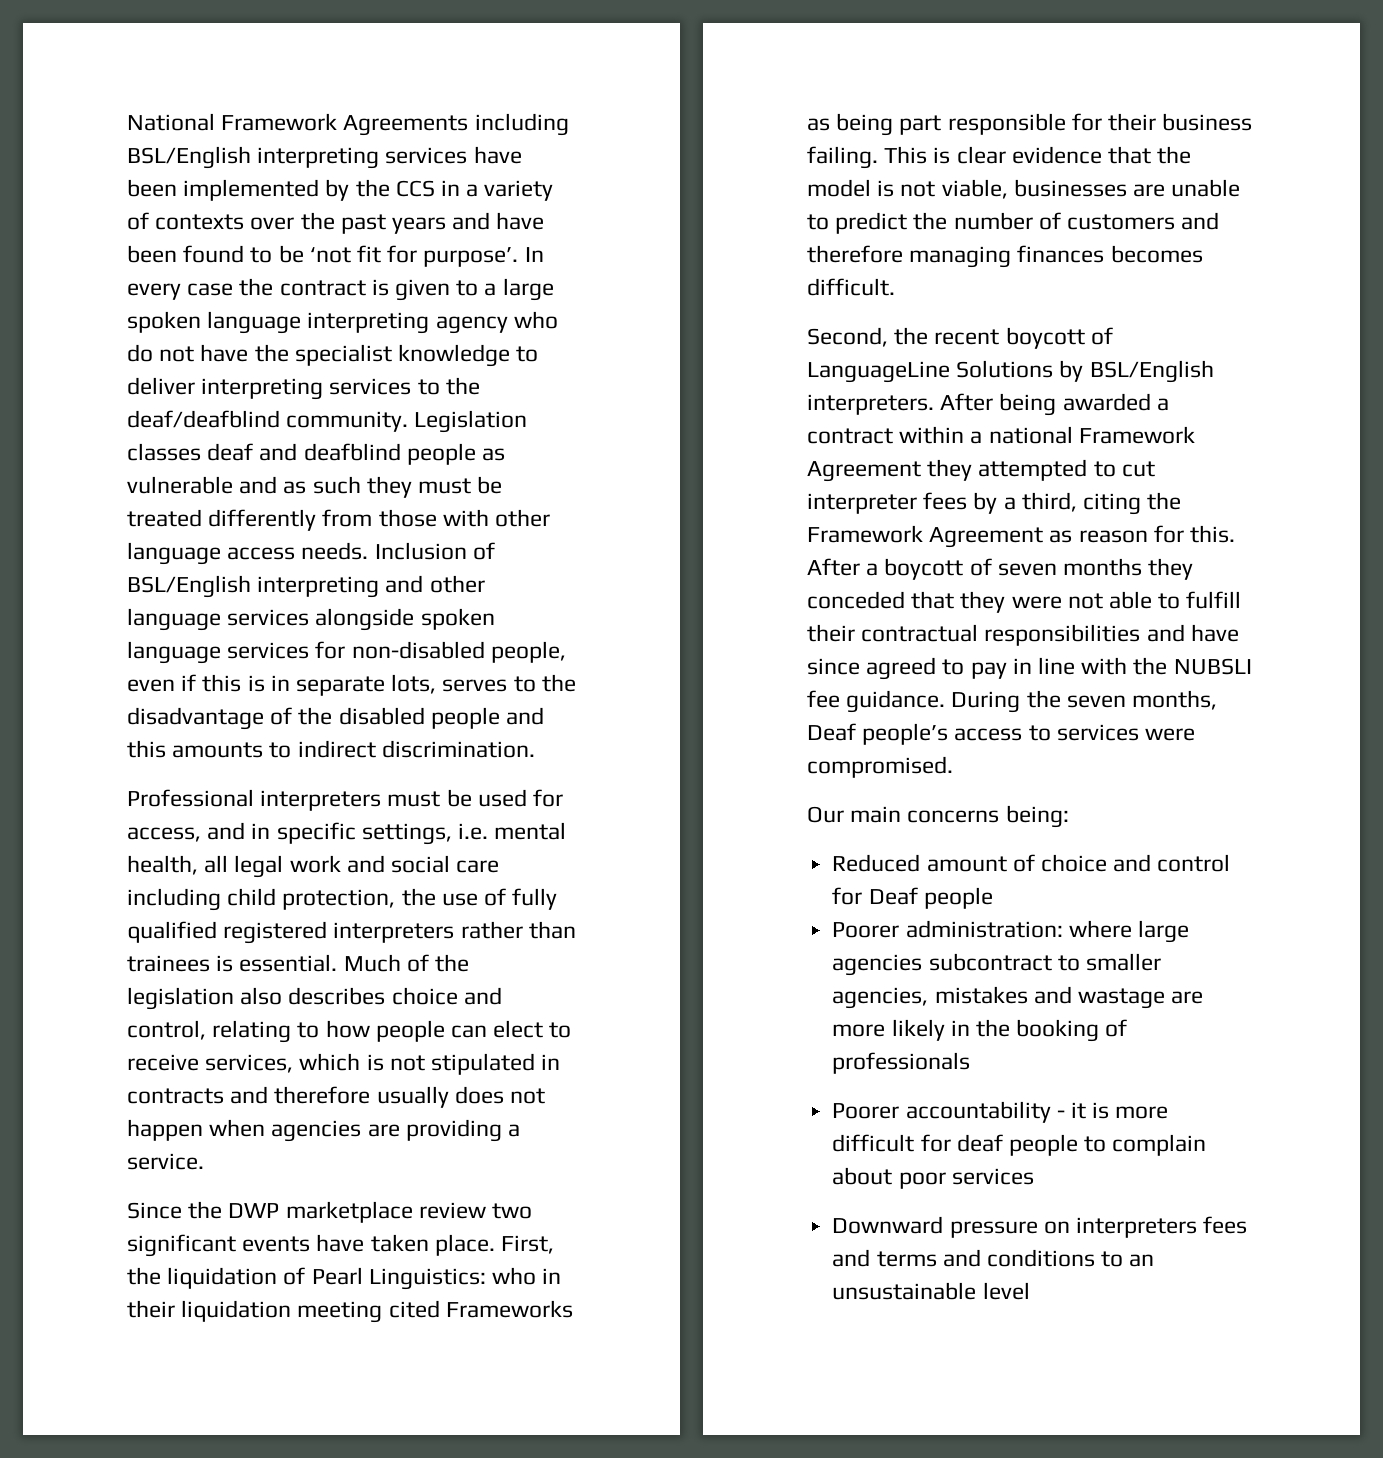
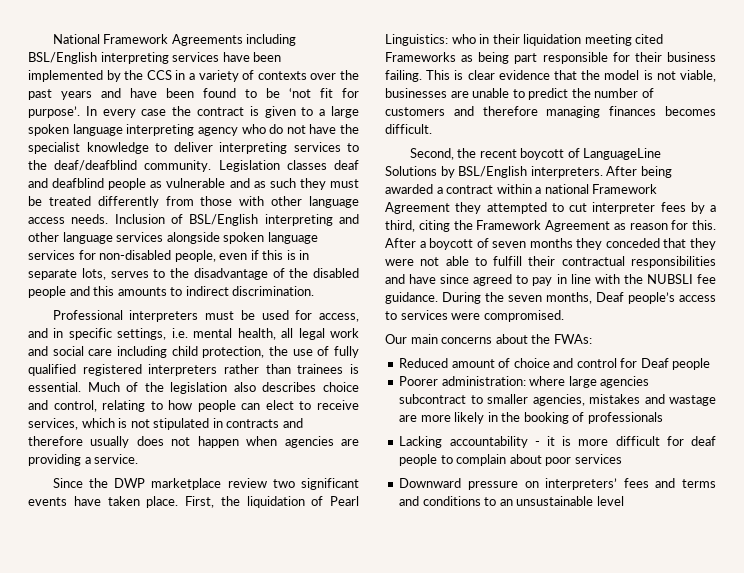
- Our main concerns being:
+ Our main concerns about the FWAs:
- Poorer accountability - it is more difficult for deaf people to complain about poor services
+ Lacking accountability - it is more difficult for deaf people to complain about poor services
- Downward pressure on interpreters fees and terms and conditions to an unsustainable level
+ Downward pressure on interpreters’ fees and terms and conditions to an unsustainable level

